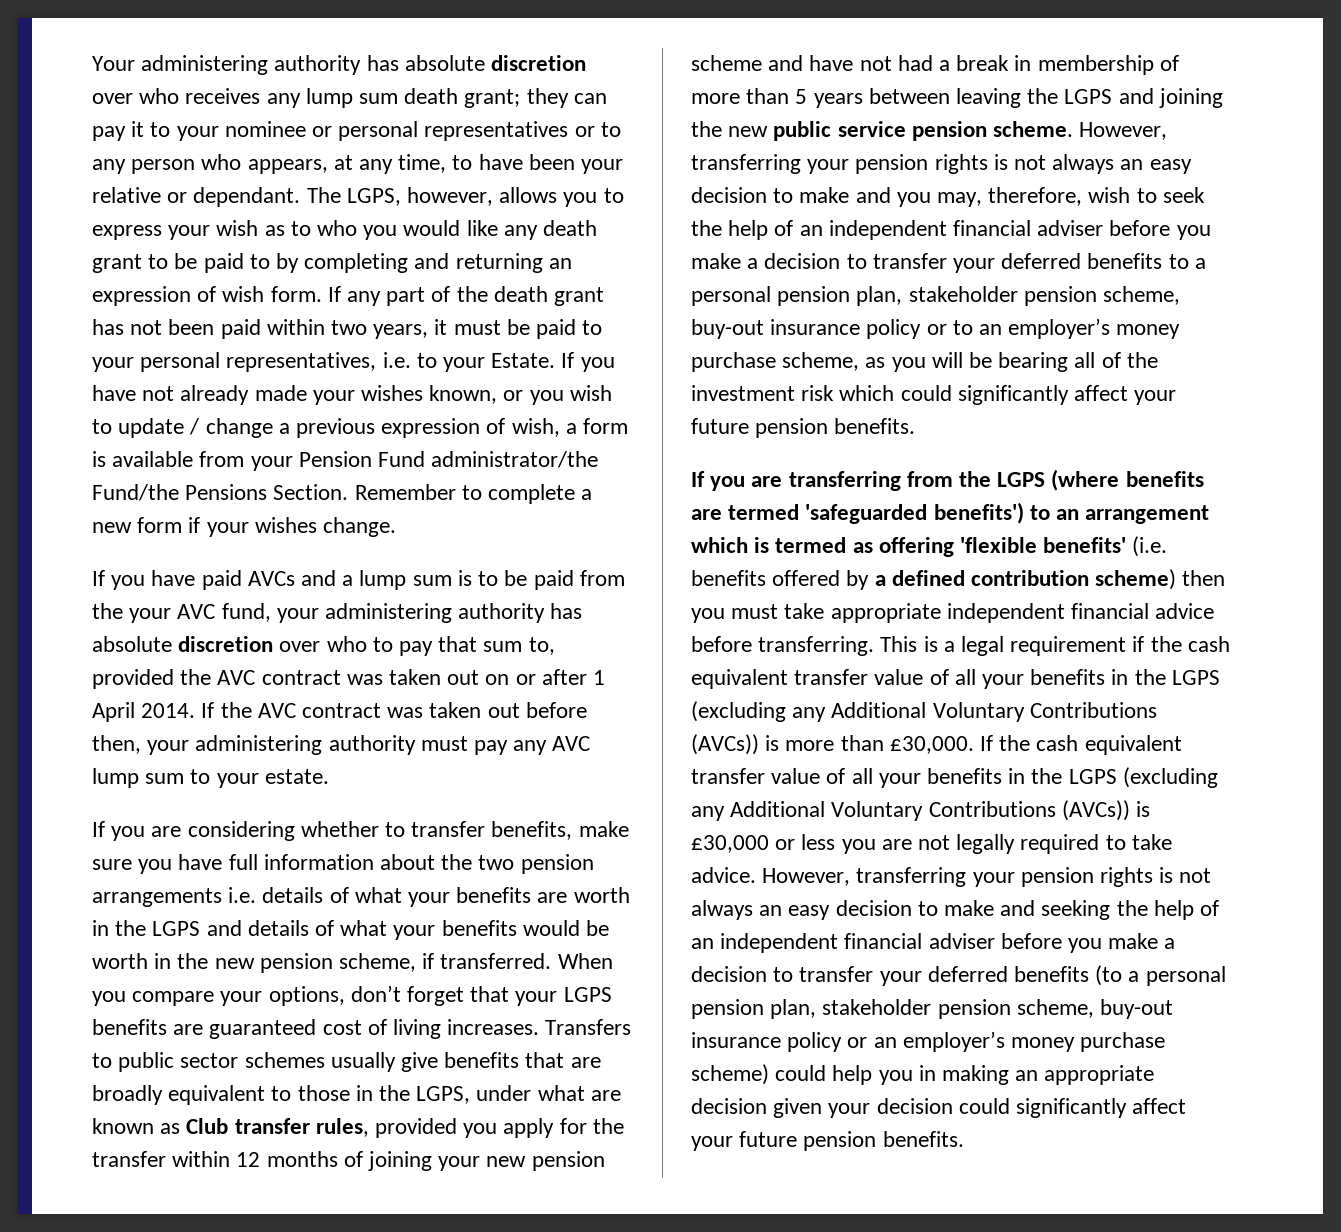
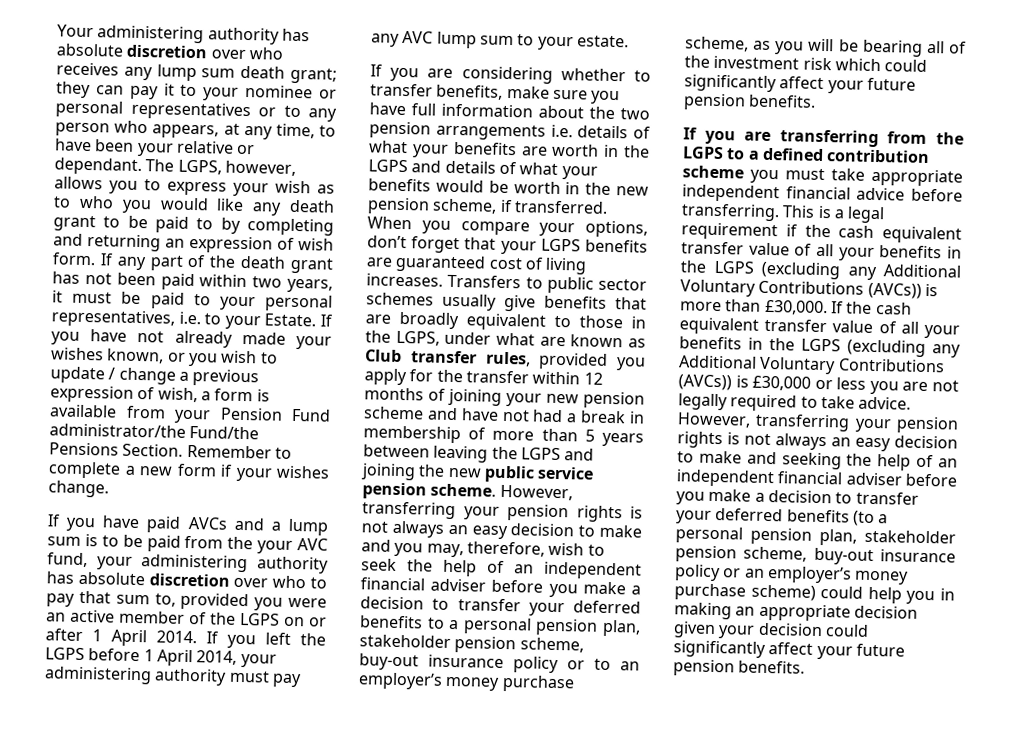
- If you have paid AVCs and a lump sum is to be paid from the your AVC fund, your administering authority has absolute discretion over who to pay that sum to, provided the AVC contract was taken out on or after 1 April 2014.
+ If you have paid AVCs and a lump sum is to be paid from the your AVC fund, your administering authority has absolute discretion over who to pay that sum to, provided you were an active member of the LGPS on or after 1 April 2014.
- If the AVC contract was taken out before then, your administering authority must pay any AVC lump sum to your estate.
+ If you left the LGPS before 1 April 2014, your administering authority must pay any AVC lump sum to your estate.
- If you are transferring from the LGPS (where benefits are termed 'safeguarded benefits') to an arrangement which is termed as offering 'flexible benefits' (i.e. benefits offered by a defined contribution scheme) then you must take appropriate independent financial advice before transferring.
+ If you are transferring from the LGPS to a defined contribution scheme you must take appropriate independent financial advice before transferring.

